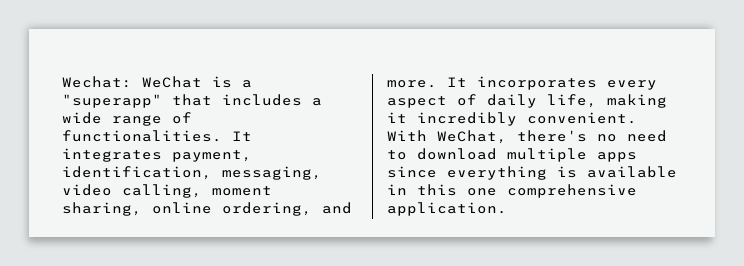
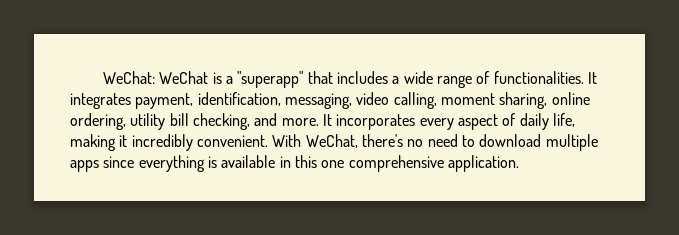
- Wechat: WeChat is a "superapp" that includes a wide range of functionalities.
+ WeChat: WeChat is a "superapp" that includes a wide range of functionalities.
- It integrates payment, identification, messaging, video calling, moment sharing, online ordering, and more.
+ It integrates payment, identification, messaging, video calling, moment sharing, online ordering, utility bill checking, and more.

